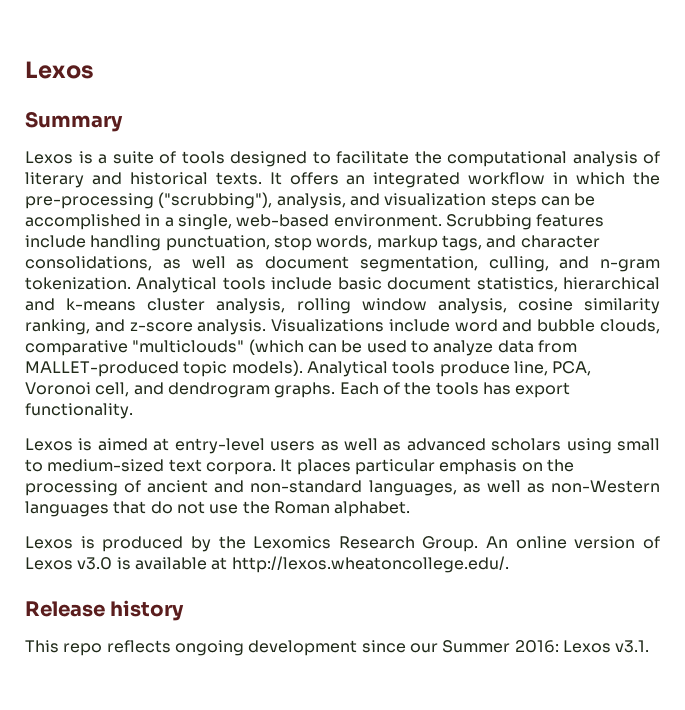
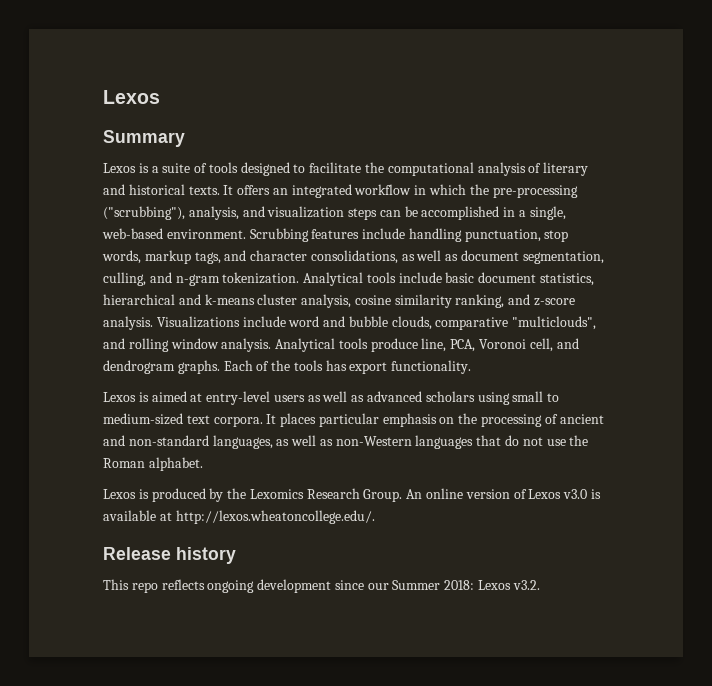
- Analytical tools include basic document statistics, hierarchical and k-means cluster analysis, rolling window analysis, cosine similarity ranking, and z-score analysis.
+ Analytical tools include basic document statistics, hierarchical and k-means cluster analysis, cosine similarity ranking, and z-score analysis.
- Visualizations include word and bubble clouds, comparative "multiclouds" (which can be used to analyze data from MALLET-produced topic models).
+ Visualizations include word and bubble clouds, comparative "multiclouds", and rolling window analysis.
- This repo reflects ongoing development since our Summer 2016: Lexos v3.1.
+ This repo reflects ongoing development since our Summer 2018: Lexos v3.2.

